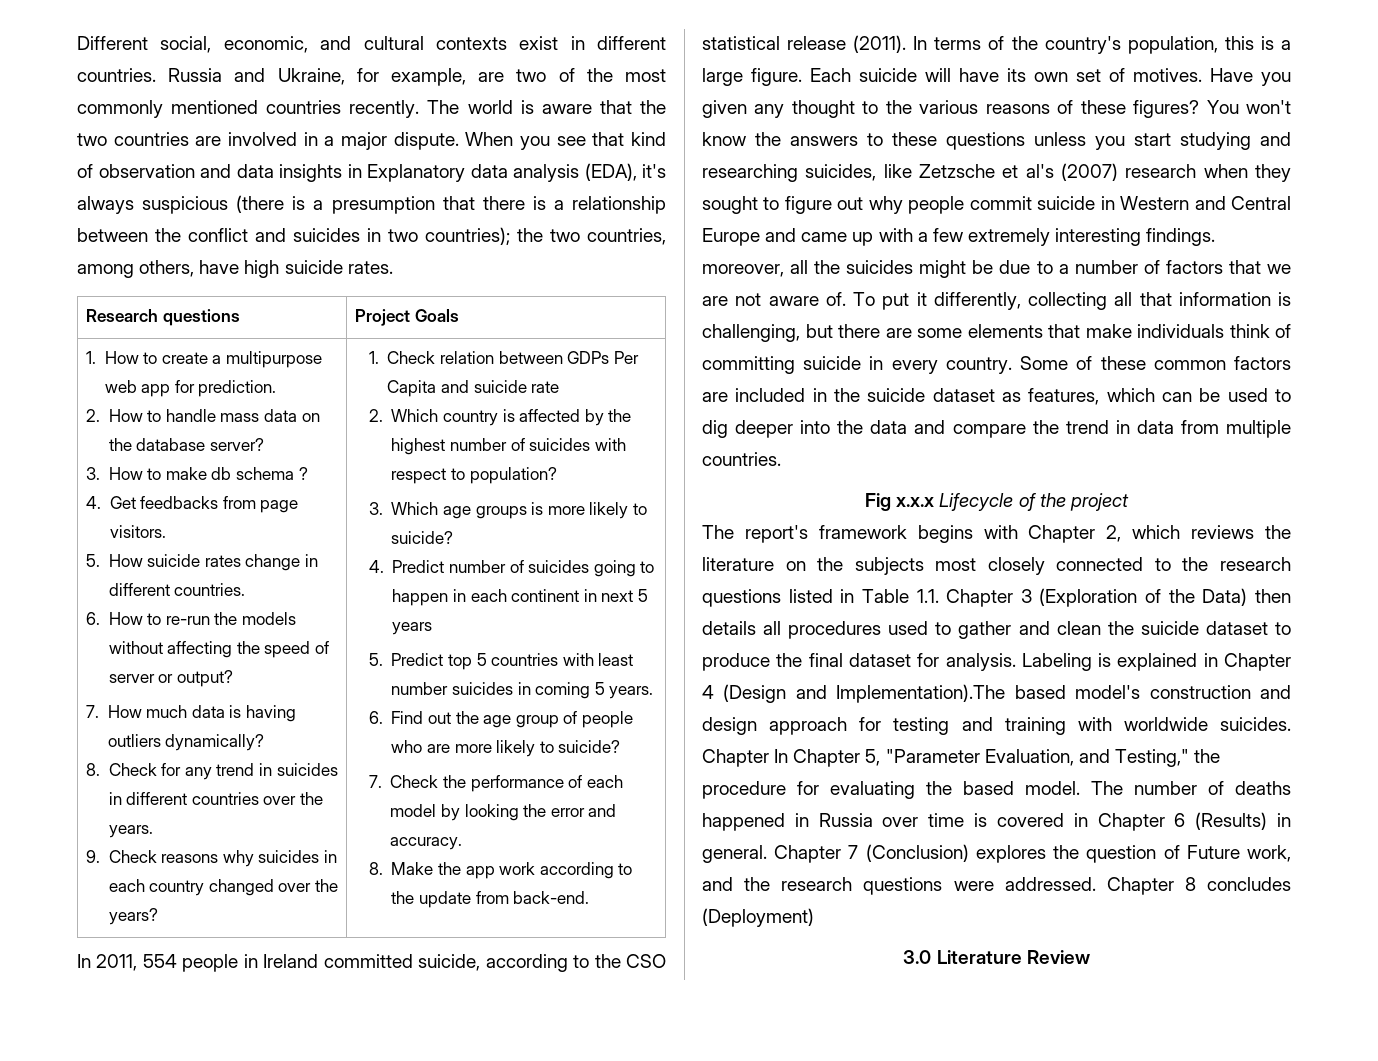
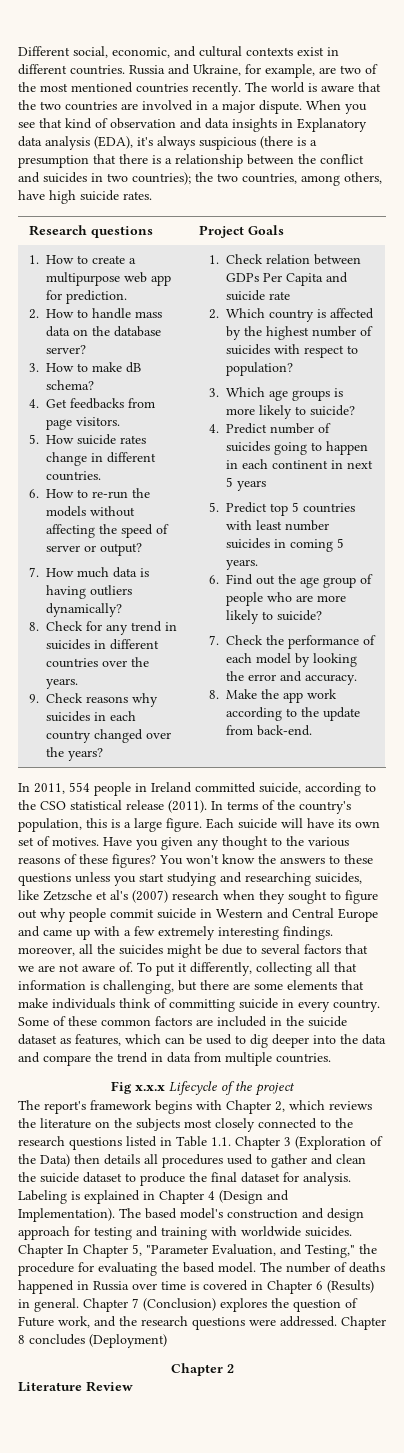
- Russia and Ukraine, for example, are two of the most commonly mentioned countries recently.
+ Russia and Ukraine, for example, are two of the most mentioned countries recently.
- 3. How to make db schema ?
+ 3. How to make dB schema?
- You won't know the answers to these questions unless you start studying and researching suicides, like Zetzsche et al's (2007) research when they sought to figure out why people commit suicide in Western and Central Europe and came up with a few extremely interesting findings. moreover, all the suicides might be due to a number of factors that we are not aware of.
+ You won't know the answers to these questions unless you start studying and researching suicides, like Zetzsche et al's (2007) research when they sought to figure out why people commit suicide in Western and Central Europe and came up with a few extremely interesting findings. moreover, all the suicides might be due to several factors that we are not aware of.
- Labeling is explained in Chapter 4 (Design and Implementation).The based model's construction and design approach for testing and training with worldwide suicides.
+ Labeling is explained in Chapter 4 (Design and Implementation). The based model's construction and design approach for testing and training with worldwide suicides.
- 3.0 Literature Review
+ Chapter 2
+ Literature Review

